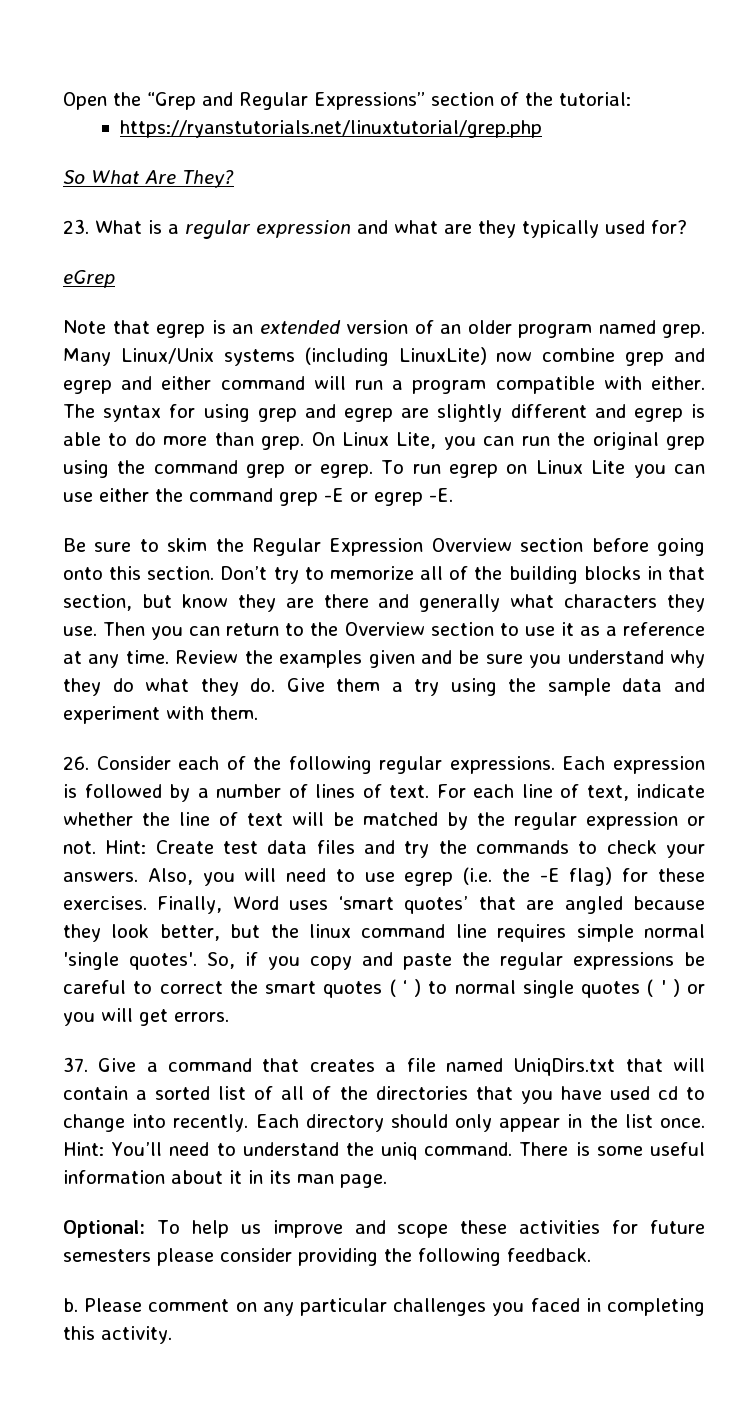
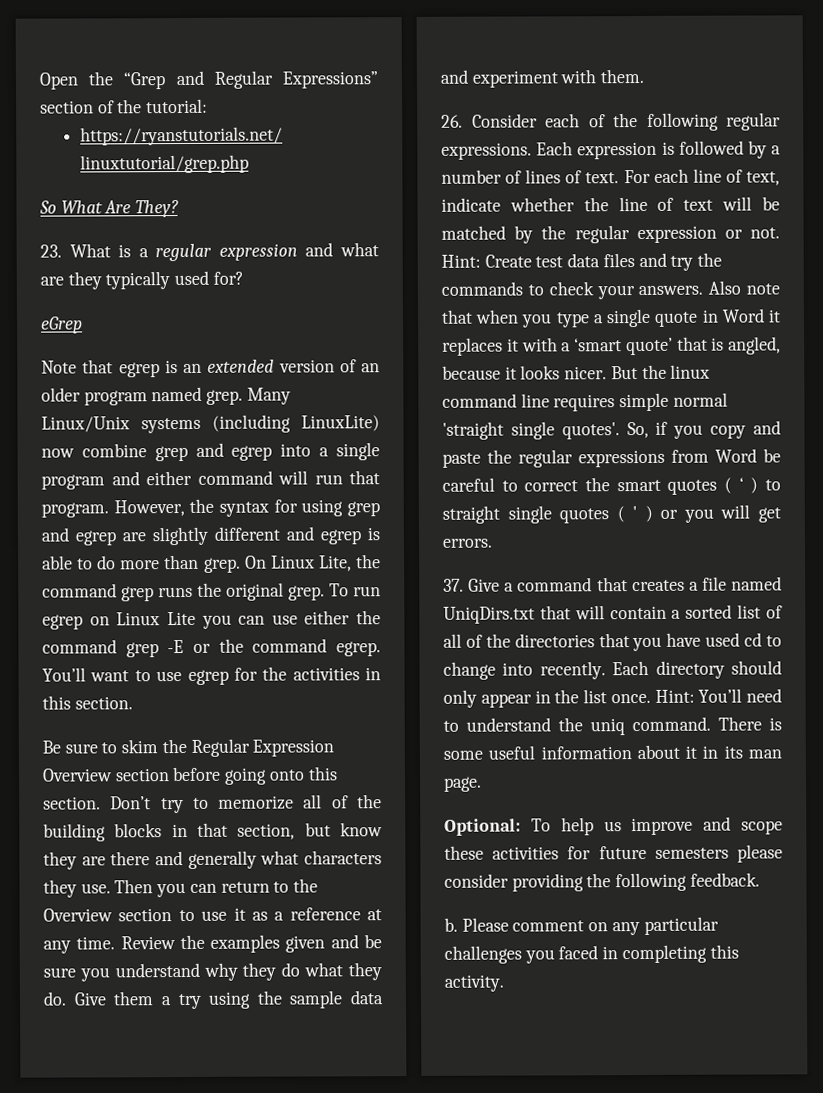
- Many Linux/Unix systems (including LinuxLite) now combine grep and egrep and either command will run a program compatible with either. The syntax for using grep and egrep are slightly different and egrep is able to do more than grep.
+ Many Linux/Unix systems (including LinuxLite) now combine grep and egrep into a single program and either command will run that program. However, the syntax for using grep and egrep are slightly different and egrep is able to do more than grep.
- On Linux Lite, you can run the original grep using the command grep or egrep.
+ On Linux Lite, the command grep runs the original grep.
- To run egrep on Linux Lite you can use either the command grep -E or egrep -E.
+ To run egrep on Linux Lite you can use either the command grep -E or the command egrep. You’ll want to use egrep for the activities in this section.
- Also, you will need to use egrep (i.e. the -E flag) for these exercises. Finally, Word uses ‘smart quotes’ that are angled because they look better, but the linux command line requires simple normal 'single quotes'.
+ Also note that when you type a single quote in Word it replaces it with a ‘smart quote’ that is angled, because it looks nicer. But the linux command line requires simple normal 'straight single quotes'.
- So, if you copy and paste the regular expressions be careful to correct the smart quotes ( ‘ ) to normal single quotes ( ' ) or you will get errors.
+ So, if you copy and paste the regular expressions from Word be careful to correct the smart quotes ( ‘ ) to straight single quotes ( ' ) or you will get errors.

